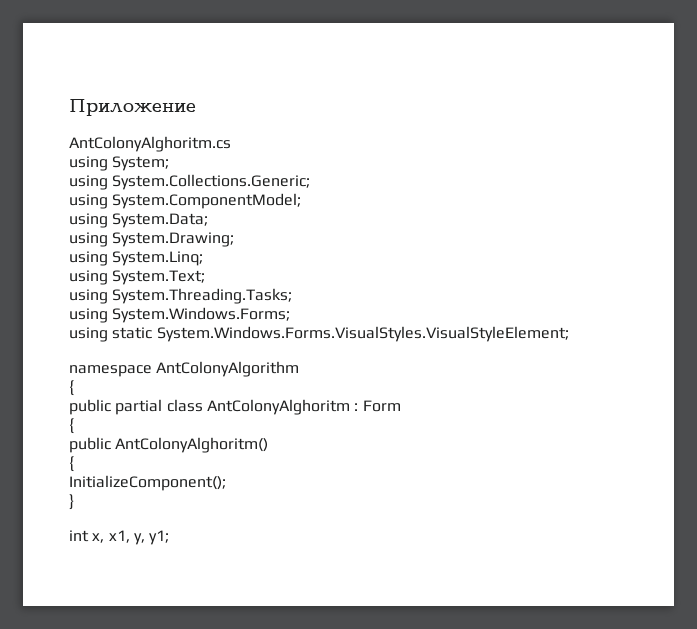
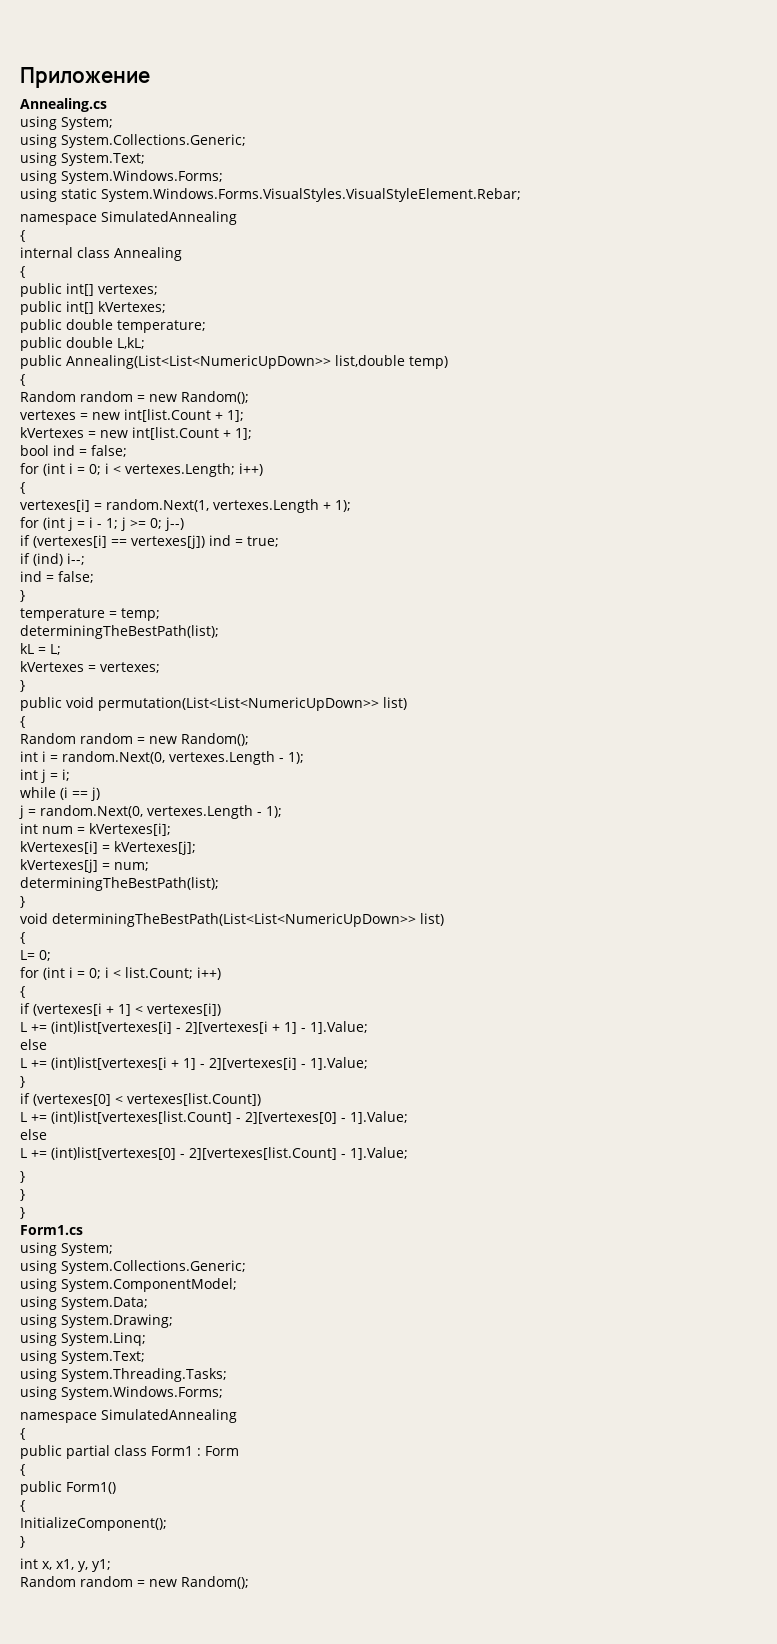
- AntColonyAlghoritm.cs
+ Annealing.cs
+ using System;
+ using System.Collections.Generic;
+ using System.Text;
+ using System.Windows.Forms;
+ using static System.Windows.Forms.VisualStyles.VisualStyleElement.Rebar;
+ namespace SimulatedAnnealing
+ {
+ internal class Annealing
+ {
+ public int[] vertexes;
+ public int[] kVertexes;
+ public double temperature;
+ public double L,kL;
+ public Annealing(List<List<NumericUpDown>> list,double temp)
+ {
+ Random random = new Random();
+ vertexes = new int[list.Count + 1];
+ kVertexes = new int[list.Count + 1];
+ bool ind = false;
+ for (int i = 0; i < vertexes.Length; i++)
+ {
+ vertexes[i] = random.Next(1, vertexes.Length + 1);
+ for (int j = i - 1; j >= 0; j--)
+ if (vertexes[i] == vertexes[j]) ind = true;
+ if (ind) i--;
+ ind = false;
+ }
+ temperature = temp;
+ determiningTheBestPath(list);
+ kL = L;
+ kVertexes = vertexes;
+ }
+ public void permutation(List<List<NumericUpDown>> list)
+ {
+ Random random = new Random();
+ int i = random.Next(0, vertexes.Length - 1);
+ int j = i;
+ while (i == j)
+ j = random.Next(0, vertexes.Length - 1);
+ int num = kVertexes[i];
+ kVertexes[i] = kVertexes[j];
+ kVertexes[j] = num;
+ determiningTheBestPath(list);
+ }
+ void determiningTheBestPath(List<List<NumericUpDown>> list)
+ {
+ L= 0;
+ for (int i = 0; i < list.Count; i++)
+ {
+ if (vertexes[i + 1] < vertexes[i])
+ L += (int)list[vertexes[i] - 2][vertexes[i + 1] - 1].Value;
+ else
+ L += (int)list[vertexes[i + 1] - 2][vertexes[i] - 1].Value;
+ }
+ if (vertexes[0] < vertexes[list.Count])
+ L += (int)list[vertexes[list.Count] - 2][vertexes[0] - 1].Value;
+ else
+ L += (int)list[vertexes[0] - 2][vertexes[list.Count] - 1].Value;
+ }
+ }
+ }
+ Form1.cs
  using System.Threading.Tasks;
  using System.Windows.Forms;
- using static System.Windows.Forms.VisualStyles.VisualStyleElement;
- namespace AntColonyAlgorithm
+ namespace SimulatedAnnealing
- public partial class AntColonyAlghoritm : Form
+ public partial class Form1 : Form
- public AntColonyAlghoritm()
+ public Form1()
  int x, x1, y, y1;
+ Random random = new Random();

